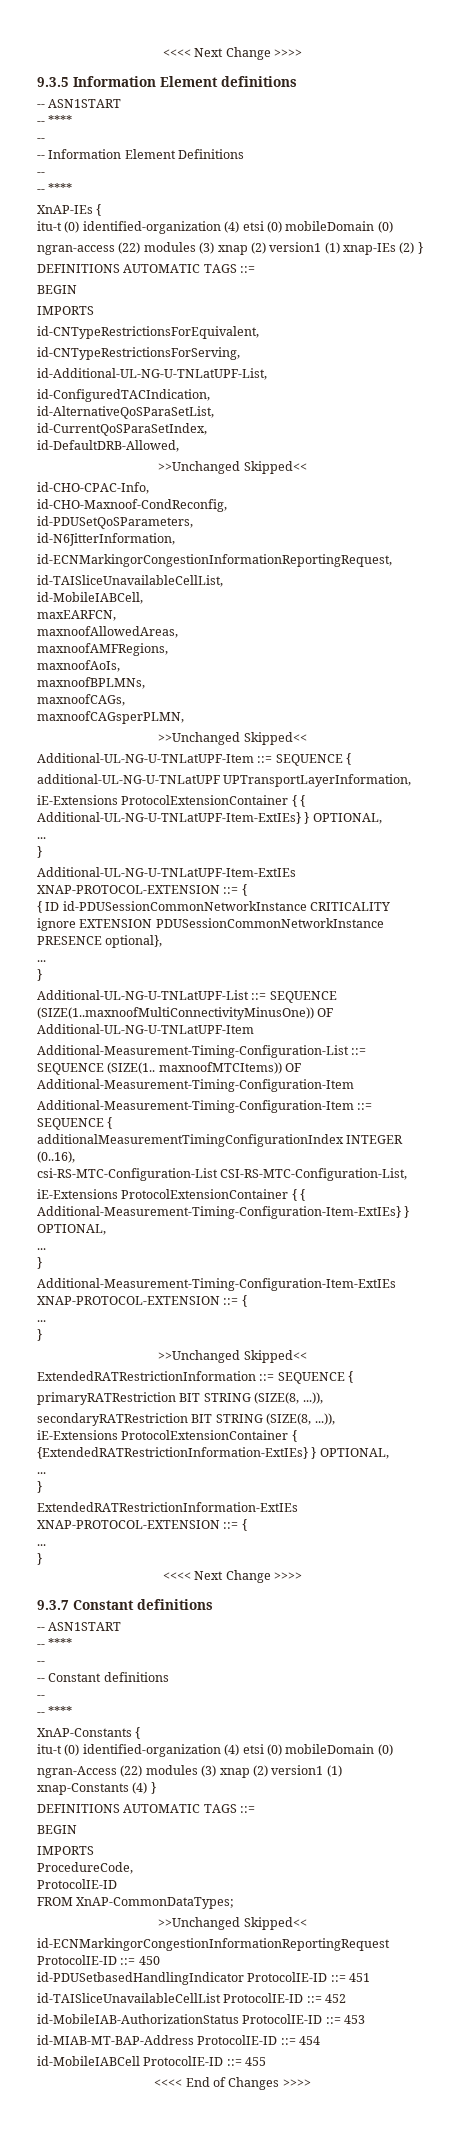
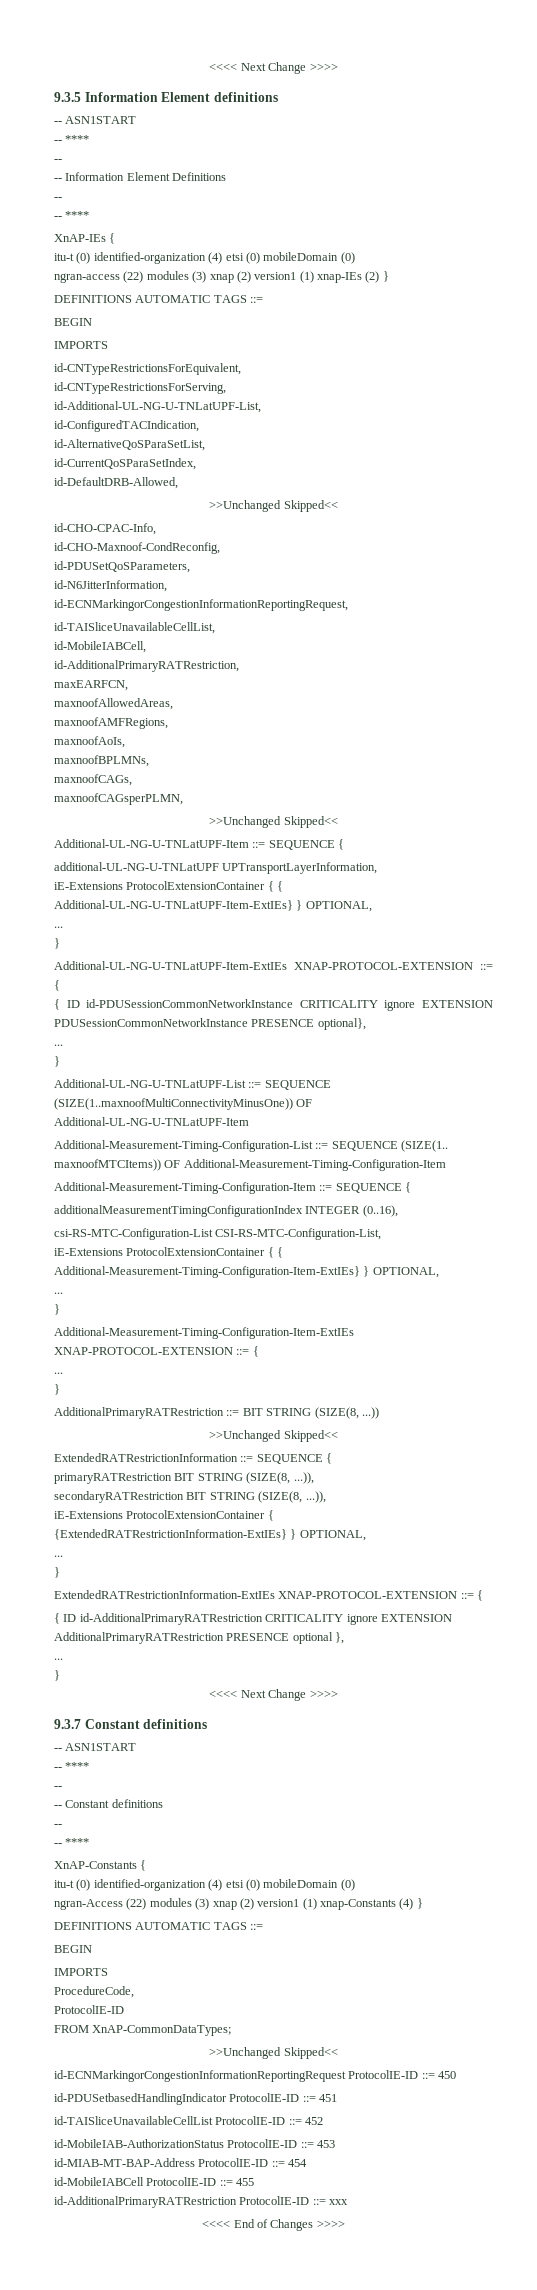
+ id-AdditionalPrimaryRATRestriction,
+ AdditionalPrimaryRATRestriction ::= BIT STRING (SIZE(8, ...))
+ { ID id-AdditionalPrimaryRATRestriction CRITICALITY ignore EXTENSION AdditionalPrimaryRATRestriction PRESENCE optional },
+ id-AdditionalPrimaryRATRestriction ProtocolIE-ID ::= xxx

